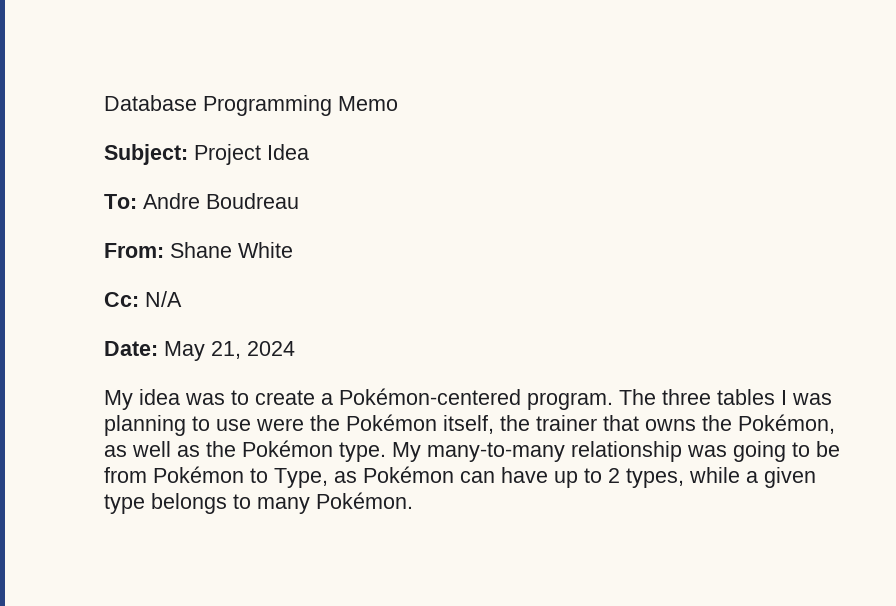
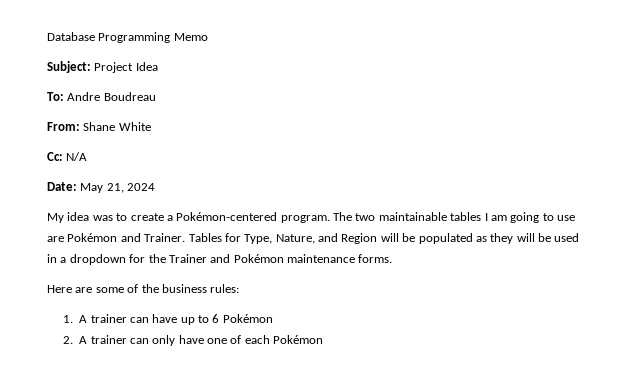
- The three tables I was planning to use were the Pokémon itself, the trainer that owns the Pokémon, as well as the Pokémon type. My many-to-many relationship was going to be from Pokémon to Type, as Pokémon can have up to 2 types, while a given type belongs to many Pokémon.
+ The two maintainable tables I am going to use are Pokémon and Trainer. Tables for Type, Nature, and Region will be populated as they will be used in a dropdown for the Trainer and Pokémon maintenance forms.
+ Here are some of the business rules:
+ 1. A trainer can have up to 6 Pokémon
+ 2. A trainer can only have one of each Pokémon

